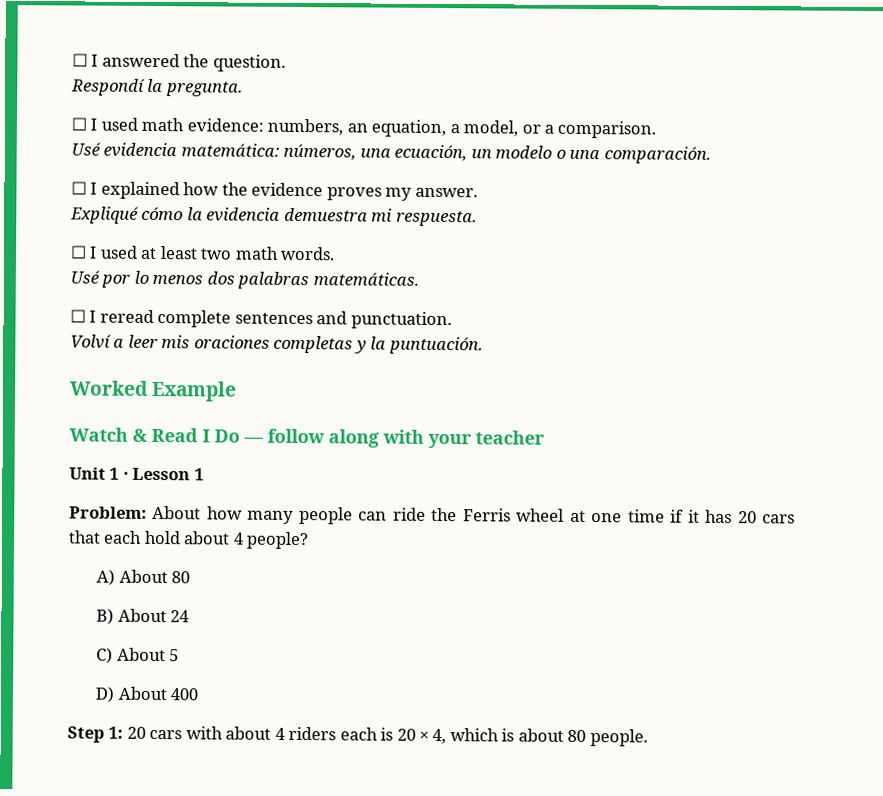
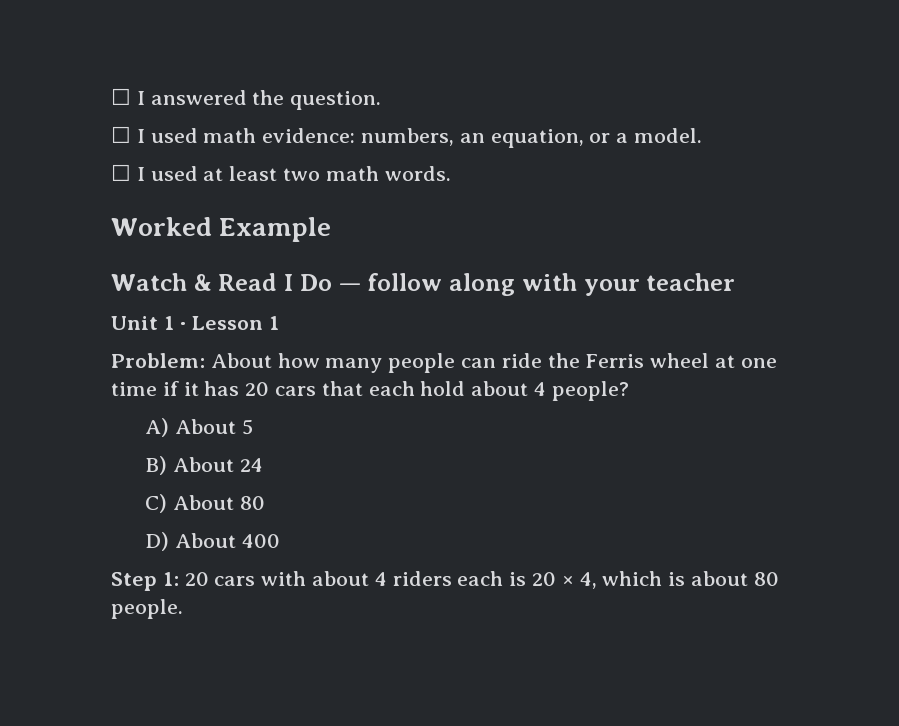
- Respondí la pregunta.
- ☐ I used math evidence: numbers, an equation, a model, or a comparison.
- Usé evidencia matemática: números, una ecuación, un modelo o una comparación.
- ☐ I explained how the evidence proves my answer.
- Expliqué cómo la evidencia demuestra mi respuesta.
+ ☐ I used math evidence: numbers, an equation, or a model.
- Usé por lo menos dos palabras matemáticas.
- ☐ I reread complete sentences and punctuation.
- Volví a leer mis oraciones completas y la puntuación.
- A) About 80
+ A) About 5
- C) About 5
+ C) About 80

